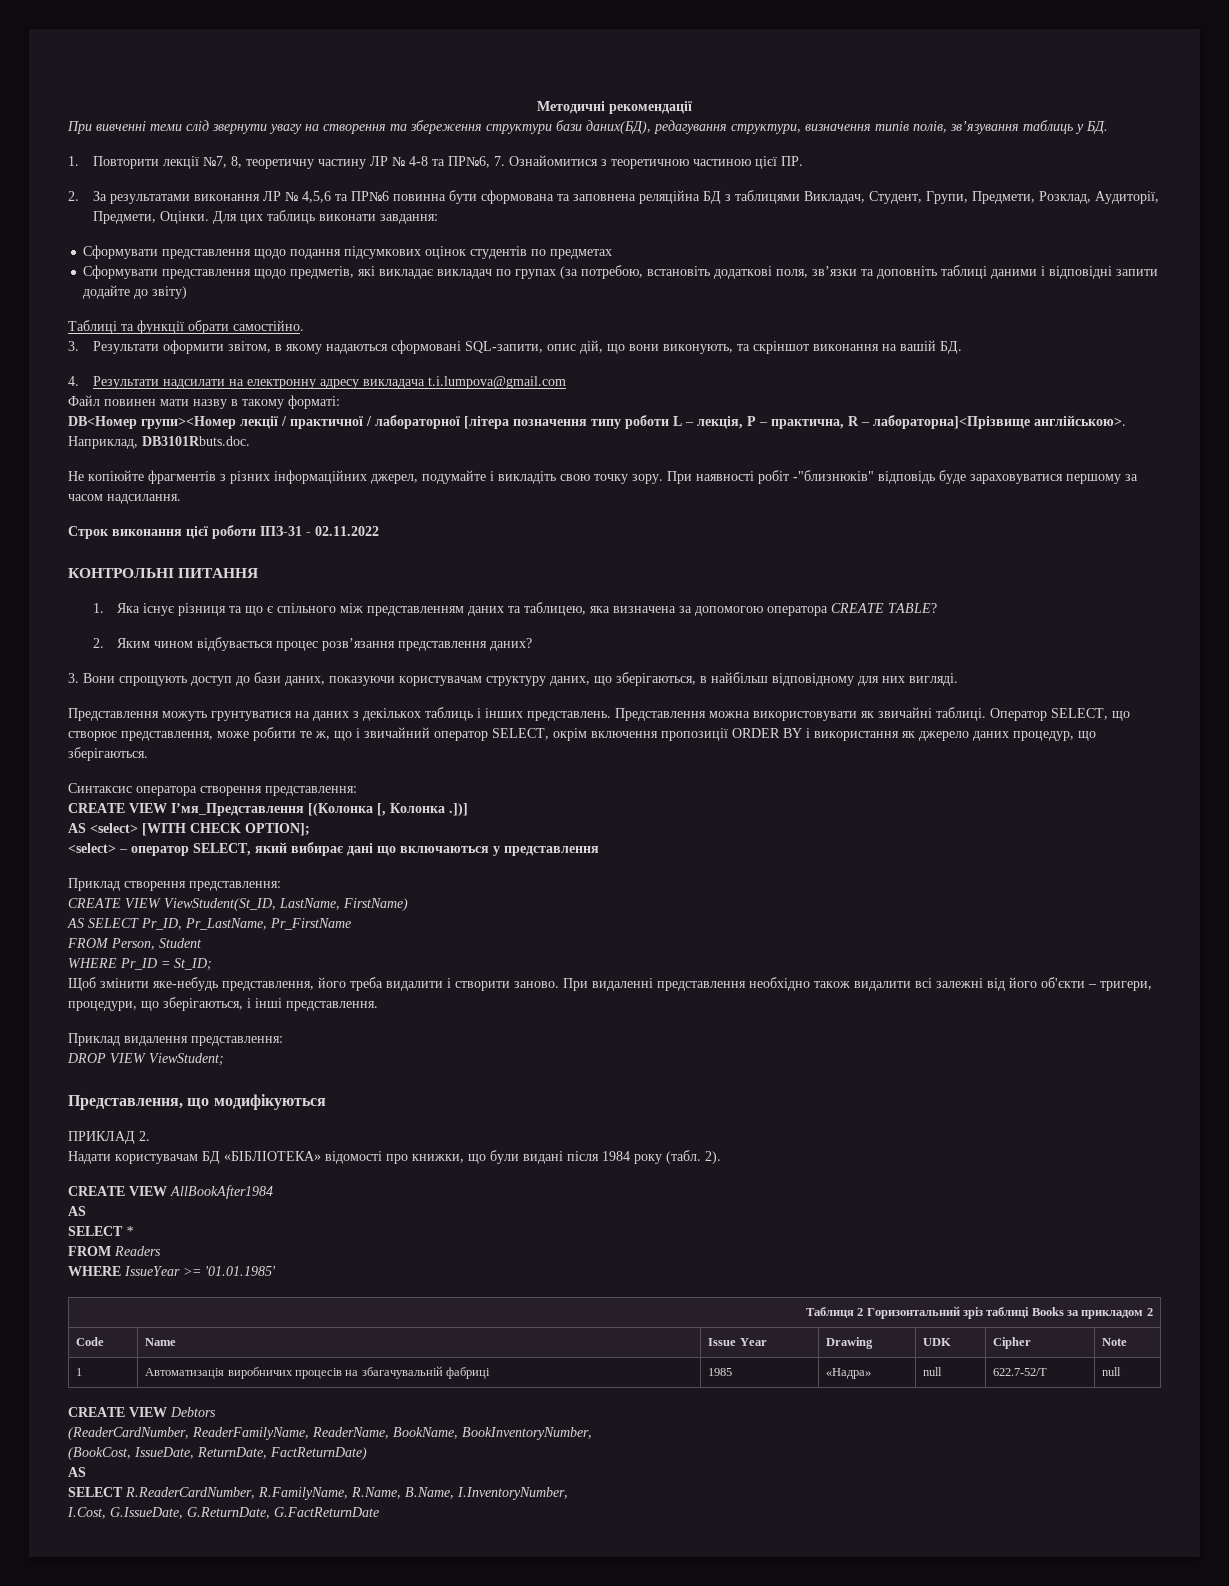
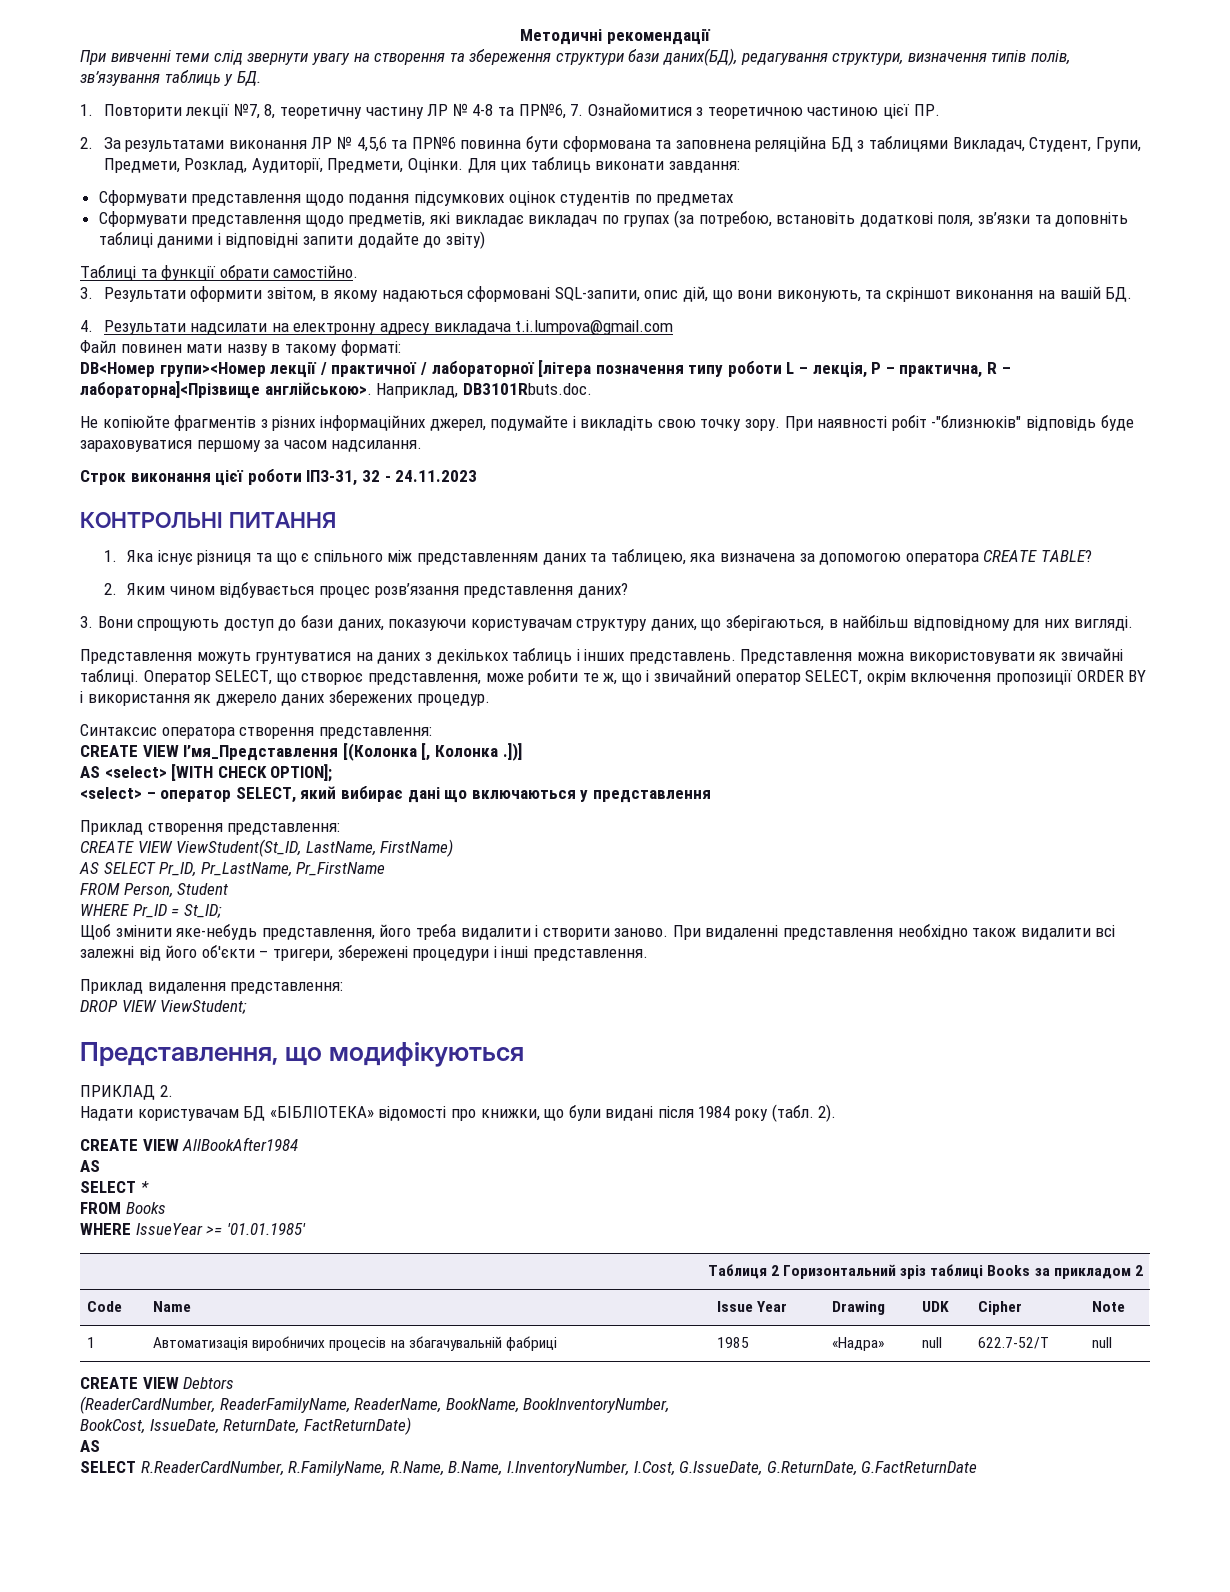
- Строк виконання цієї роботи ІПЗ-31 - 02.11.2022
+ Строк виконання цієї роботи ІПЗ-31, 32 - 24.11.2023
- Оператор SELECT, що створює представлення, може робити те ж, що і звичайний оператор SELECT, окрім включення пропозиції ORDER BY і використання як джерело даних процедур, що зберігаються.
+ Оператор SELECT, що створює представлення, може робити те ж, що і звичайний оператор SELECT, окрім включення пропозиції ORDER BY і використання як джерело даних збережених процедур.
- При видаленні представлення необхідно також видалити всі залежні від його об'єкти – тригери, процедури, що зберігаються, і інші представлення.
+ При видаленні представлення необхідно також видалити всі залежні від його об'єкти – тригери, збережені процедури і інші представлення.
- FROM Readers
+ FROM Books
- (BookCost, IssueDate, ReturnDate, FactReturnDate)
+ BookCost, IssueDate, ReturnDate, FactReturnDate)
- SELECT R.ReaderCardNumber, R.FamilyName, R.Name, B.Name, I.InventoryNumber,
- I.Cost, G.IssueDate, G.ReturnDate, G.FactReturnDate
+ SELECT R.ReaderCardNumber, R.FamilyName, R.Name, B.Name, I.InventoryNumber, I.Cost, G.IssueDate, G.ReturnDate, G.FactReturnDate

